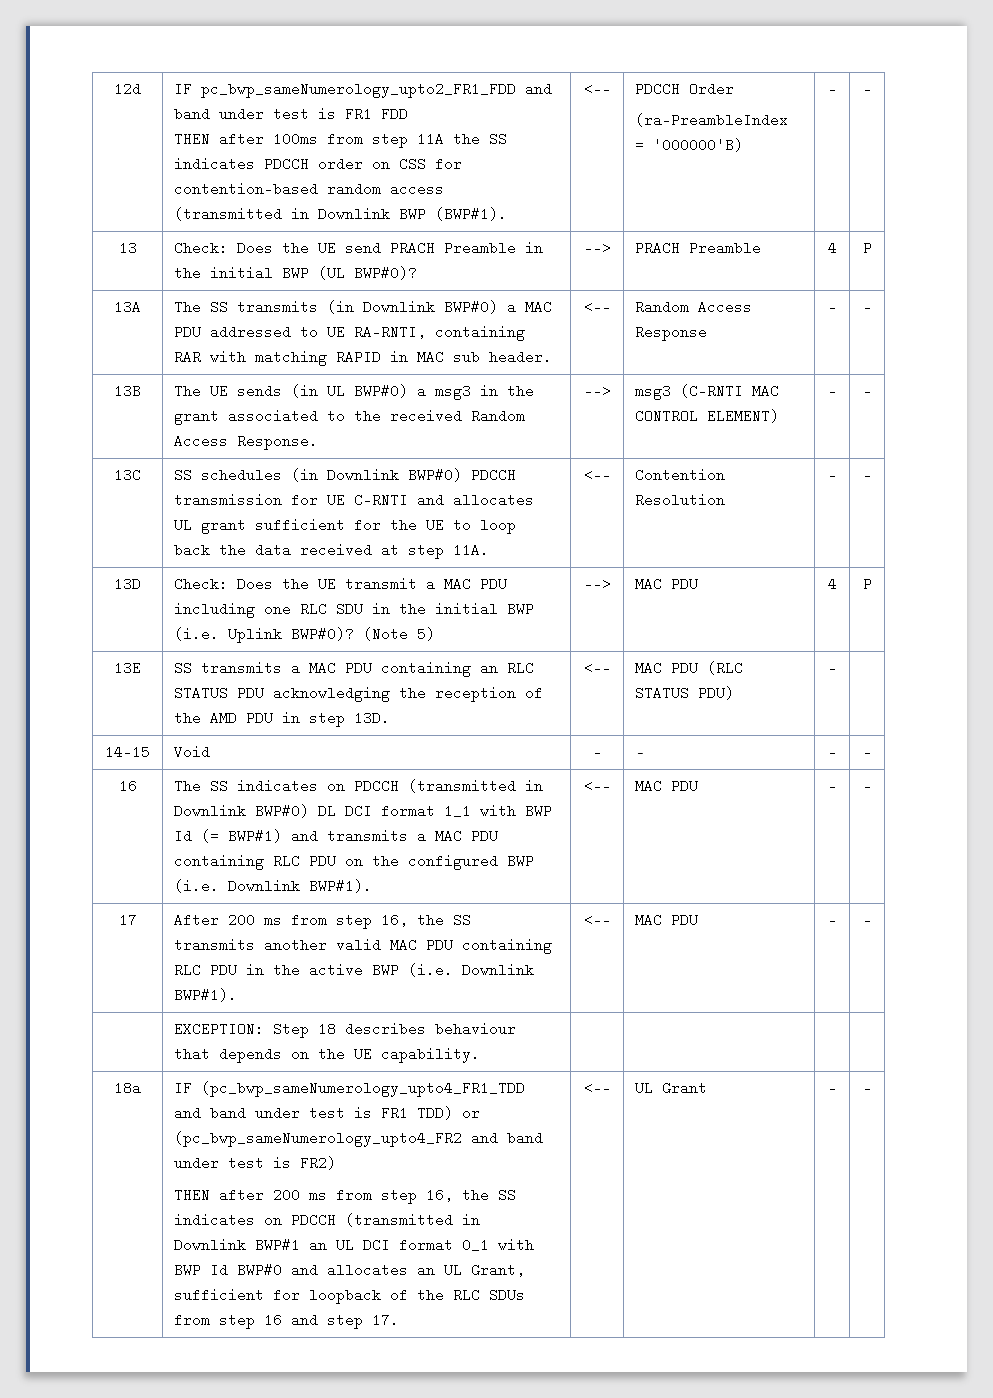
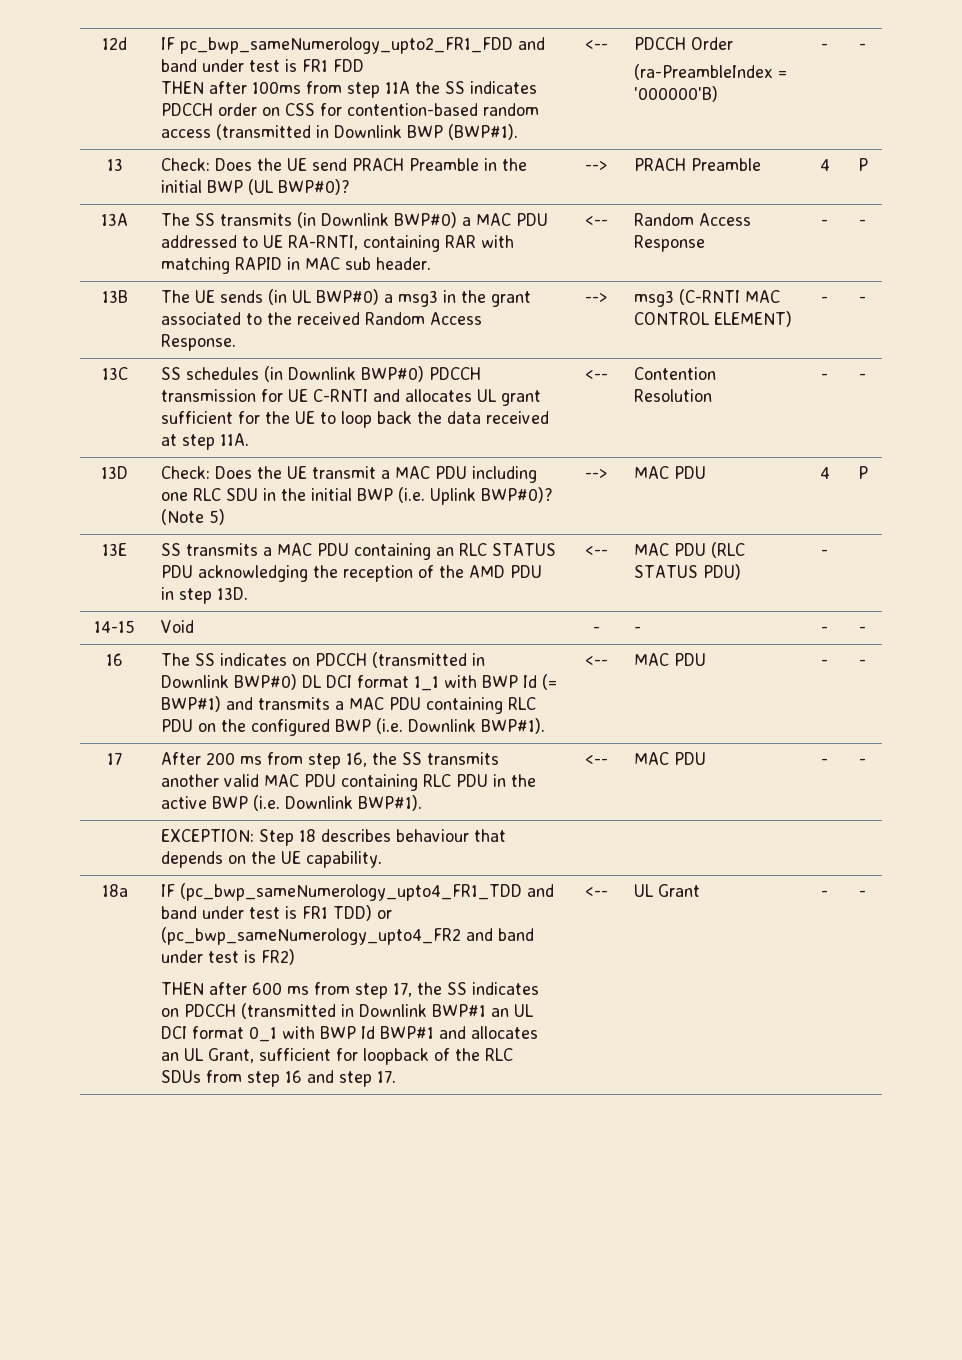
- THEN after 200 ms from step 16, the SS indicates on PDCCH (transmitted in Downlink BWP#1 an UL DCI format 0_1 with BWP Id BWP#0 and allocates an UL Grant, sufficient for loopback of the RLC SDUs from step 16 and step 17.
+ THEN after 600 ms from step 17, the SS indicates on PDCCH (transmitted in Downlink BWP#1 an UL DCI format 0_1 with BWP Id BWP#1 and allocates an UL Grant, sufficient for loopback of the RLC SDUs from step 16 and step 17.

